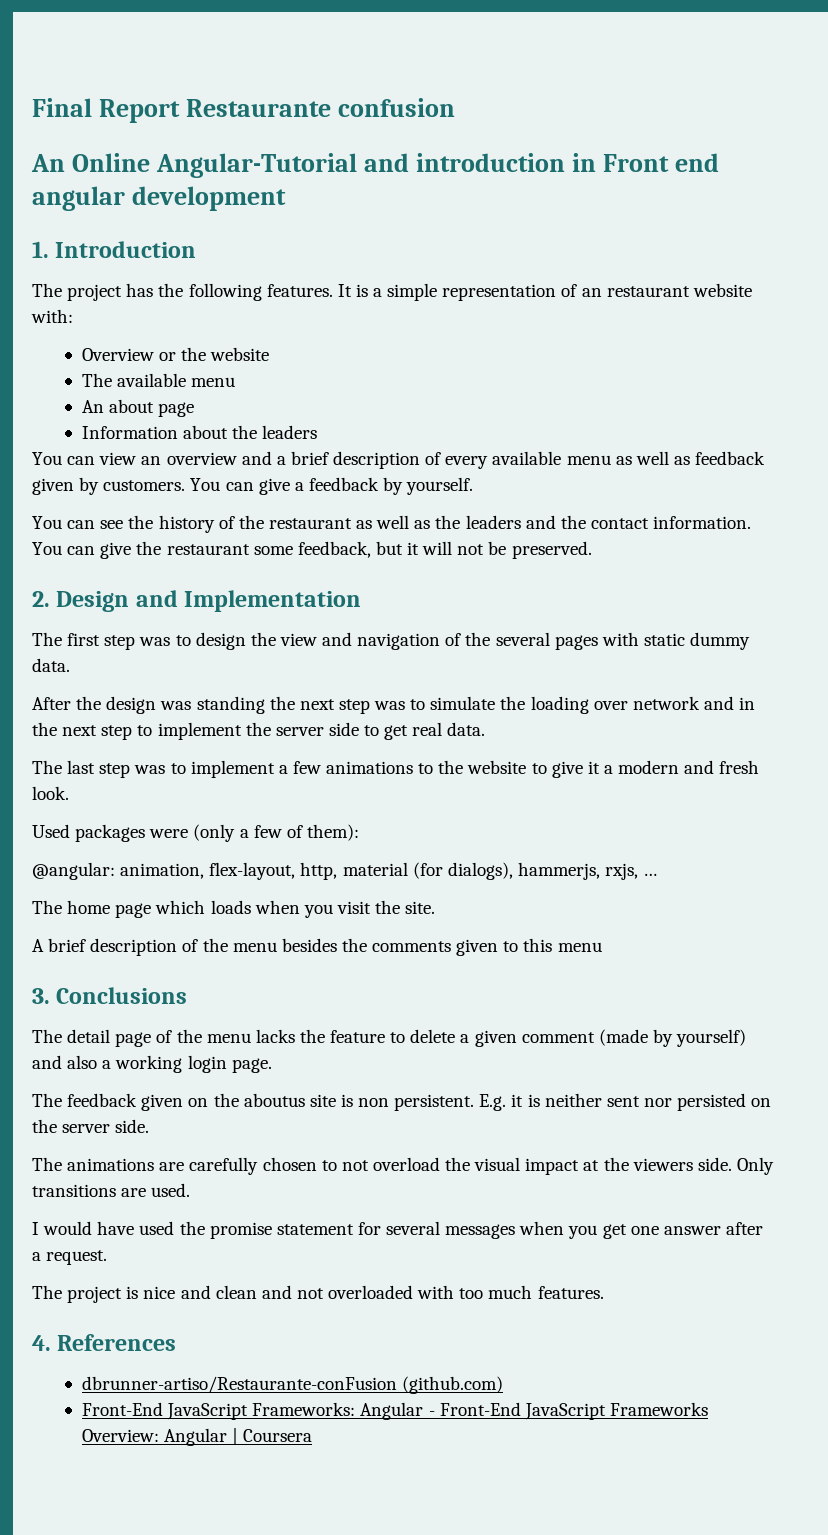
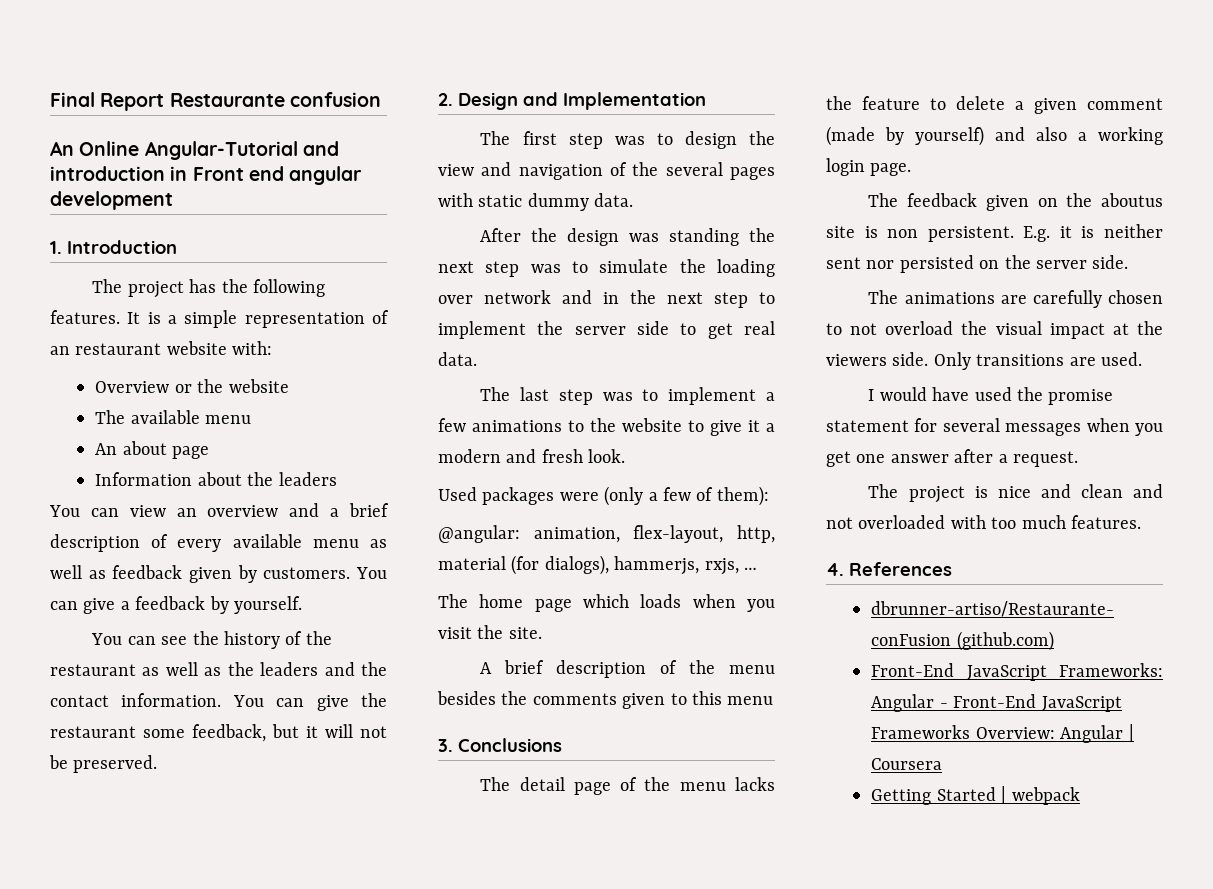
+ Getting Started | webpack

